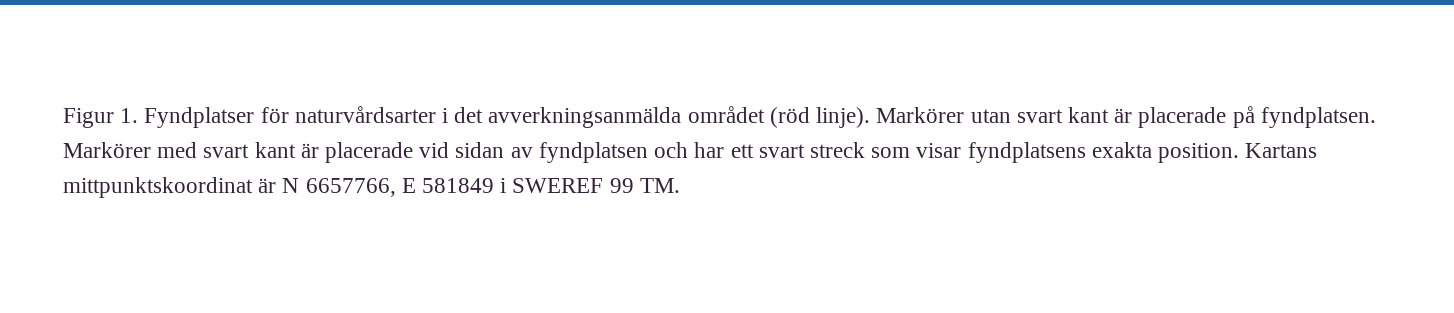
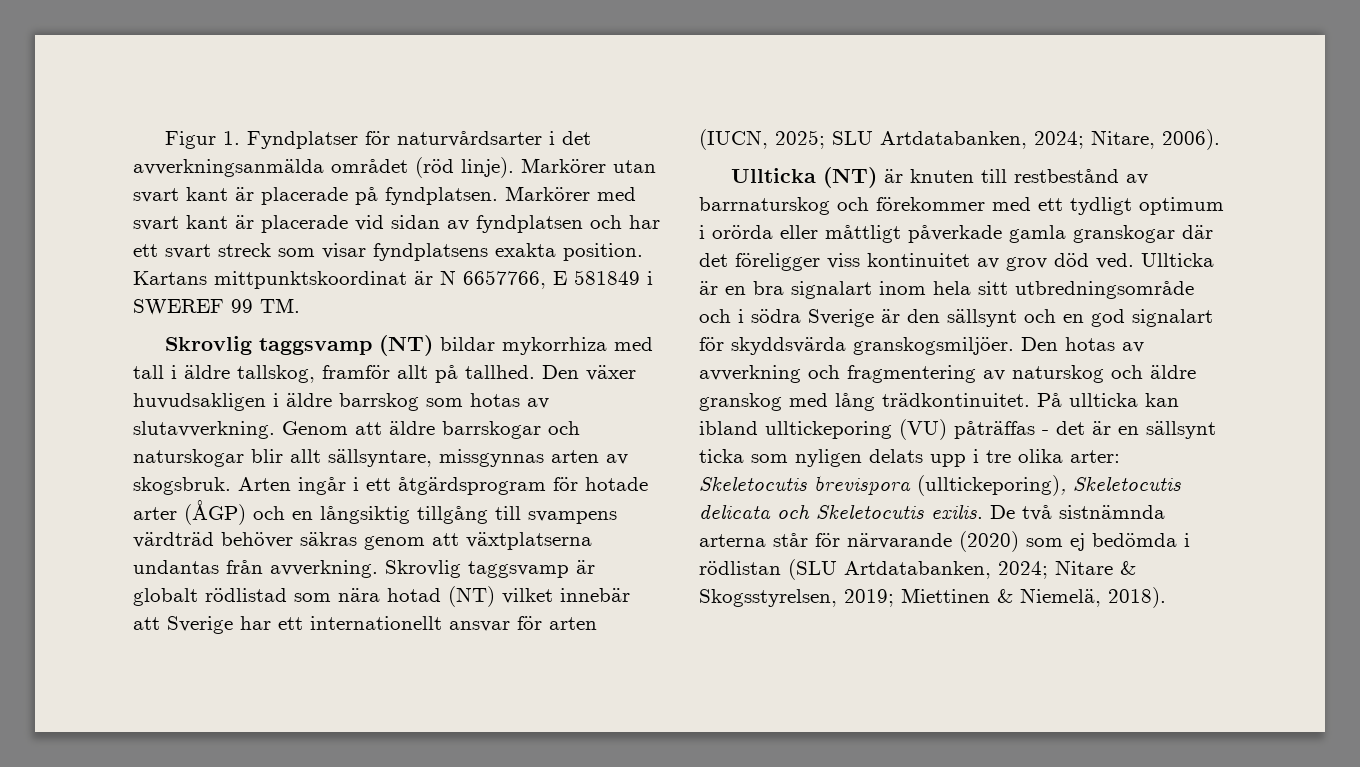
+ Skrovlig taggsvamp (NT) bildar mykorrhiza med tall i äldre tallskog, framför allt på tallhed. Den växer huvudsakligen i äldre barrskog som hotas av slutavverkning. Genom att äldre barrskogar och naturskogar blir allt sällsyntare, missgynnas arten av skogsbruk. Arten ingår i ett åtgärdsprogram för hotade arter (ÅGP) och en långsiktig tillgång till svampens värdträd behöver säkras genom att växtplatserna undantas från avverkning. Skrovlig taggsvamp är globalt rödlistad som nära hotad (NT) vilket innebär att Sverige har ett internationellt ansvar för arten (IUCN, 2025; SLU Artdatabanken, 2024; Nitare, 2006).
+ Ullticka (NT) är knuten till restbestånd av barrnaturskog och förekommer med ett tydligt optimum i orörda eller måttligt påverkade gamla granskogar där det föreligger viss kontinuitet av grov död ved. Ullticka är en bra signalart inom hela sitt utbredningsområde och i södra Sverige är den sällsynt och en god signalart för skyddsvärda granskogsmiljöer. Den hotas av avverkning och fragmentering av naturskog och äldre granskog med lång trädkontinuitet. På ullticka kan ibland ulltickeporing (VU) påträffas - det är en sällsynt ticka som nyligen delats upp i tre olika arter: Skeletocutis brevispora (ulltickeporing), Skeletocutis delicata och Skeletocutis exilis. De två sistnämnda arterna står för närvarande (2020) som ej bedömda i rödlistan (SLU Artdatabanken, 2024; Nitare & Skogsstyrelsen, 2019; Miettinen & Niemelä, 2018).

